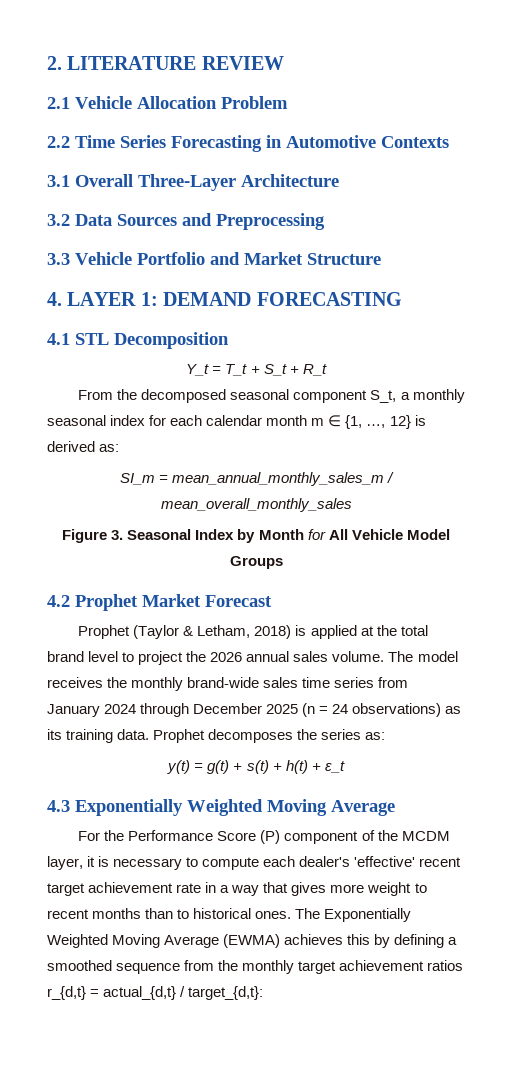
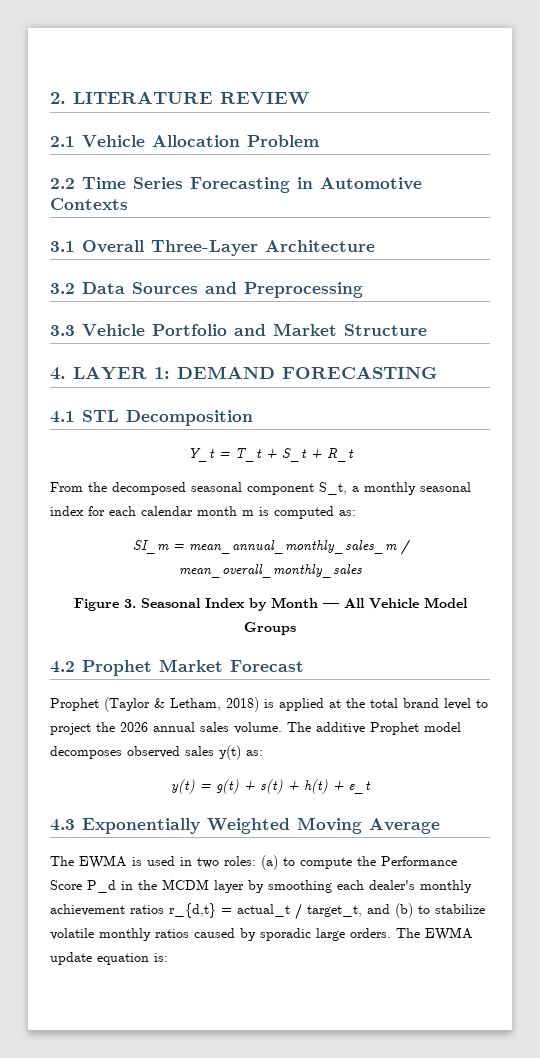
- From the decomposed seasonal component S_t, a monthly seasonal index for each calendar month m ∈ {1, …, 12} is derived as:
+ From the decomposed seasonal component S_t, a monthly seasonal index for each calendar month m is computed as:
- Figure 3. Seasonal Index by Month for All Vehicle Model Groups
+ Figure 3. Seasonal Index by Month — All Vehicle Model Groups
- The model receives the monthly brand-wide sales time series from January 2024 through December 2025 (n = 24 observations) as its training data. Prophet decomposes the series as:
+ The additive Prophet model decomposes observed sales y(t) as:
- For the Performance Score (P) component of the MCDM layer, it is necessary to compute each dealer's 'effective' recent target achievement rate in a way that gives more weight to recent months than to historical ones. The Exponentially Weighted Moving Average (EWMA) achieves this by defining a smoothed sequence from the monthly target achievement ratios r_{d,t} = actual_{d,t} / target_{d,t}:
+ The EWMA is used in two roles: (a) to compute the Performance Score P_d in the MCDM layer by smoothing each dealer's monthly achievement ratios r_{d,t} = actual_t / target_t, and (b) to stabilize volatile monthly ratios caused by sporadic large orders. The EWMA update equation is:

